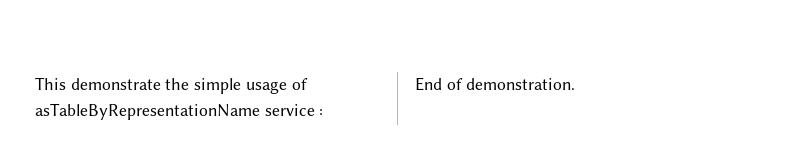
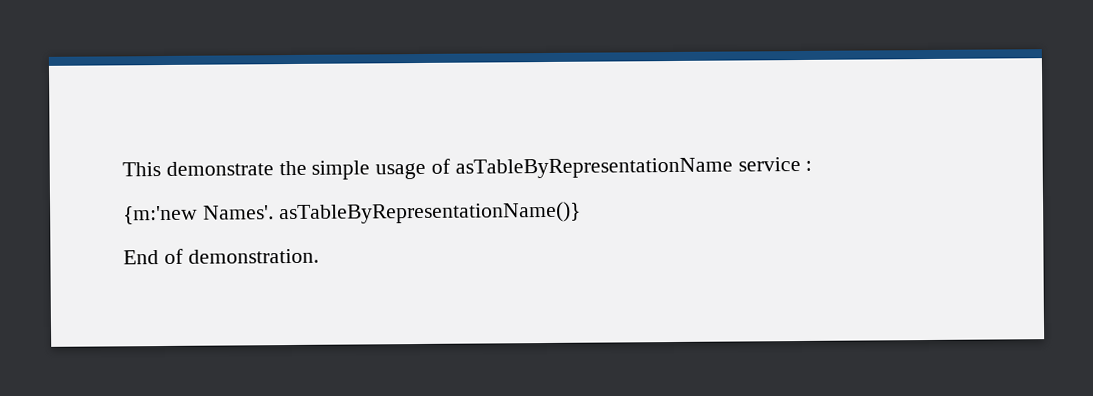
+ {m:'new Names'. asTableByRepresentationName()}

